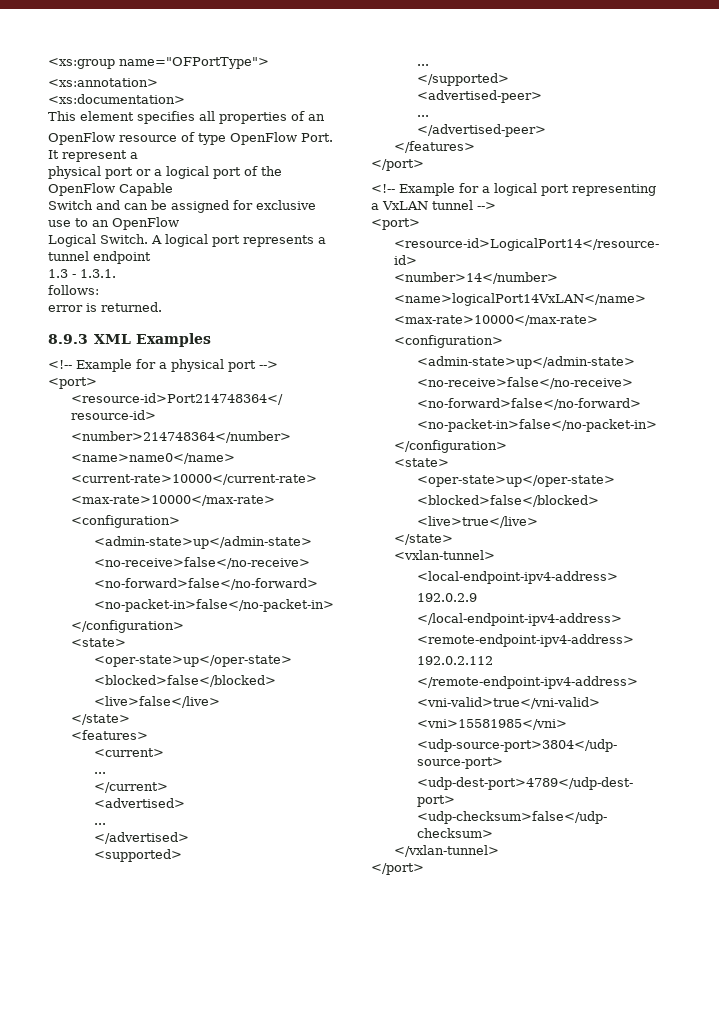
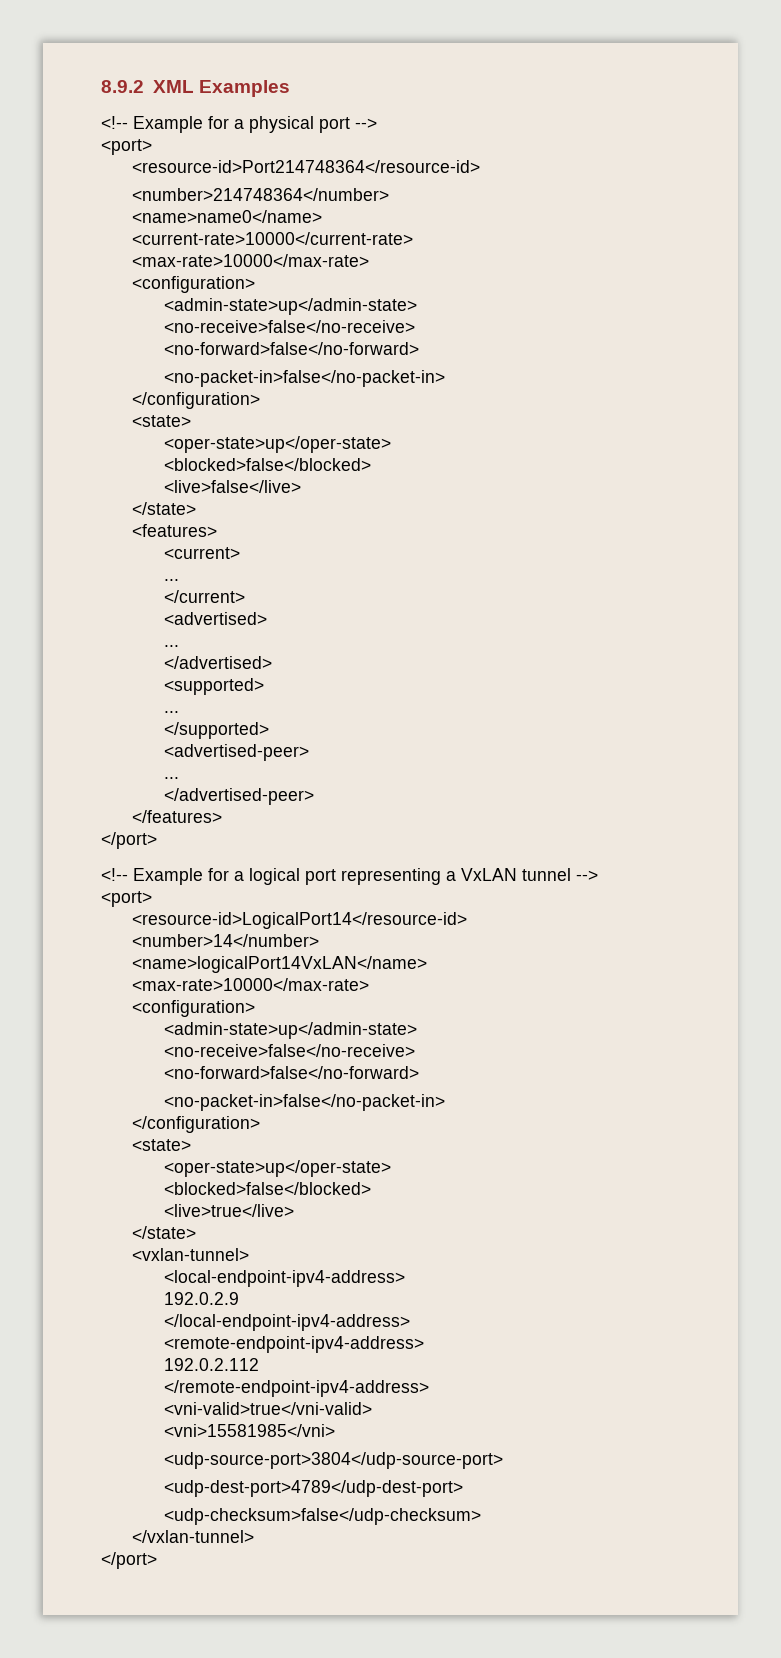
- <xs:group name="OFPortType">
- <xs:annotation>
- <xs:documentation>
- This element specifies all properties of an
- OpenFlow resource of type OpenFlow Port. It represent a
- physical port or a logical port of the OpenFlow Capable
- Switch and can be assigned for exclusive use to an OpenFlow
- Logical Switch. A logical port represents a tunnel endpoint
- 1.3 - 1.3.1.
- follows:
- error is returned.
- 8.9.3 XML Examples
+ 8.9.2 XML Examples

